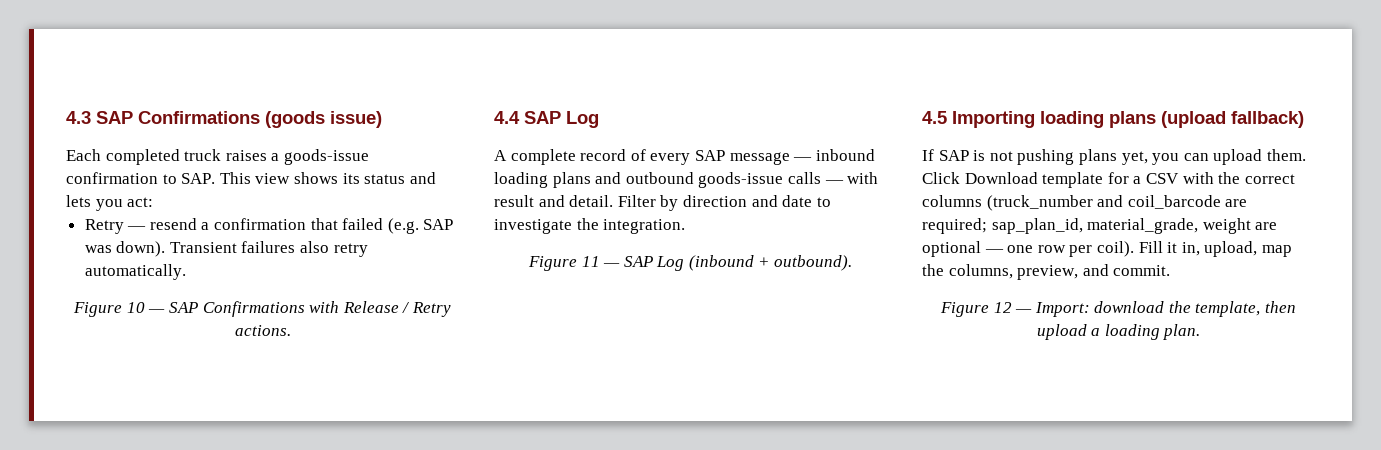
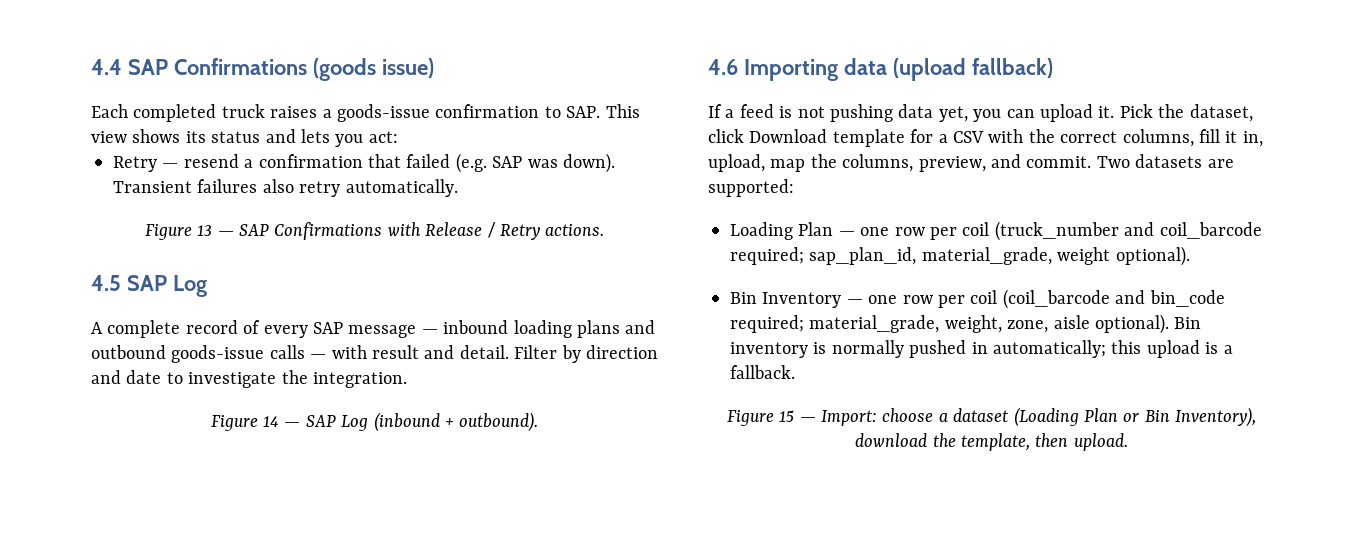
- 4.3 SAP Confirmations (goods issue)
+ 4.4 SAP Confirmations (goods issue)
- Figure 10 — SAP Confirmations with Release / Retry actions.
+ Figure 13 — SAP Confirmations with Release / Retry actions.
- 4.4 SAP Log
+ 4.5 SAP Log
- Figure 11 — SAP Log (inbound + outbound).
+ Figure 14 — SAP Log (inbound + outbound).
- 4.5 Importing loading plans (upload fallback)
+ 4.6 Importing data (upload fallback)
- If SAP is not pushing plans yet, you can upload them. Click Download template for a CSV with the correct columns (truck_number and coil_barcode are required; sap_plan_id, material_grade, weight are optional — one row per coil). Fill it in, upload, map the columns, preview, and commit.
- Figure 12 — Import: download the template, then upload a loading plan.
+ If a feed is not pushing data yet, you can upload it. Pick the dataset, click Download template for a CSV with the correct columns, fill it in, upload, map the columns, preview, and commit. Two datasets are supported:
+ Loading Plan — one row per coil (truck_number and coil_barcode required; sap_plan_id, material_grade, weight optional).
+ Bin Inventory — one row per coil (coil_barcode and bin_code required; material_grade, weight, zone, aisle optional). Bin inventory is normally pushed in automatically; this upload is a fallback.
+ Figure 15 — Import: choose a dataset (Loading Plan or Bin Inventory), download the template, then upload.

